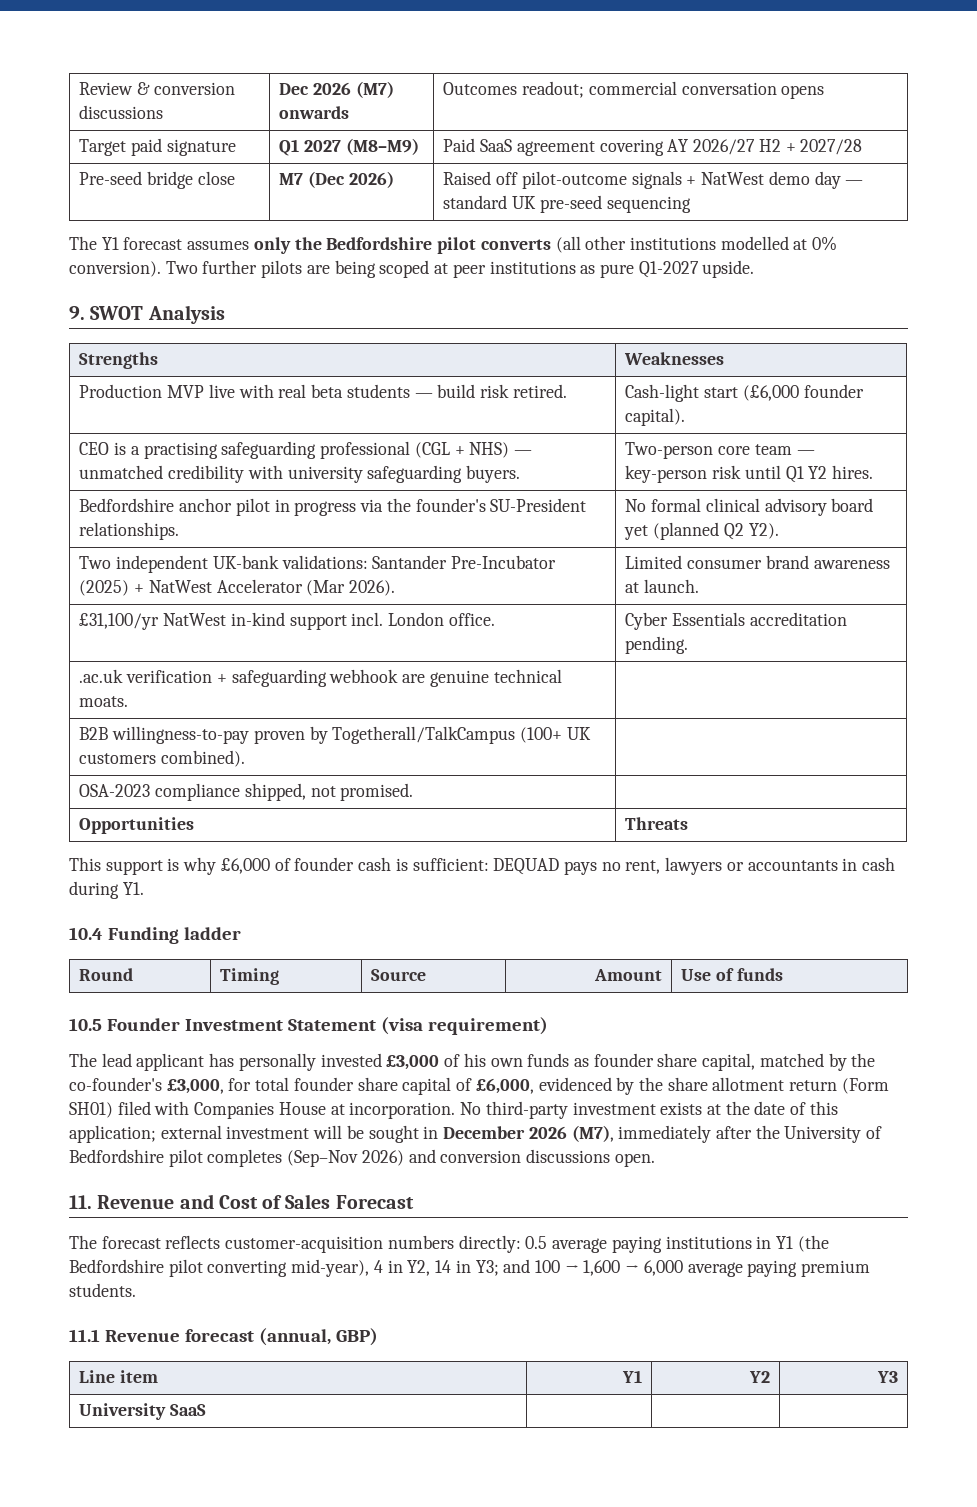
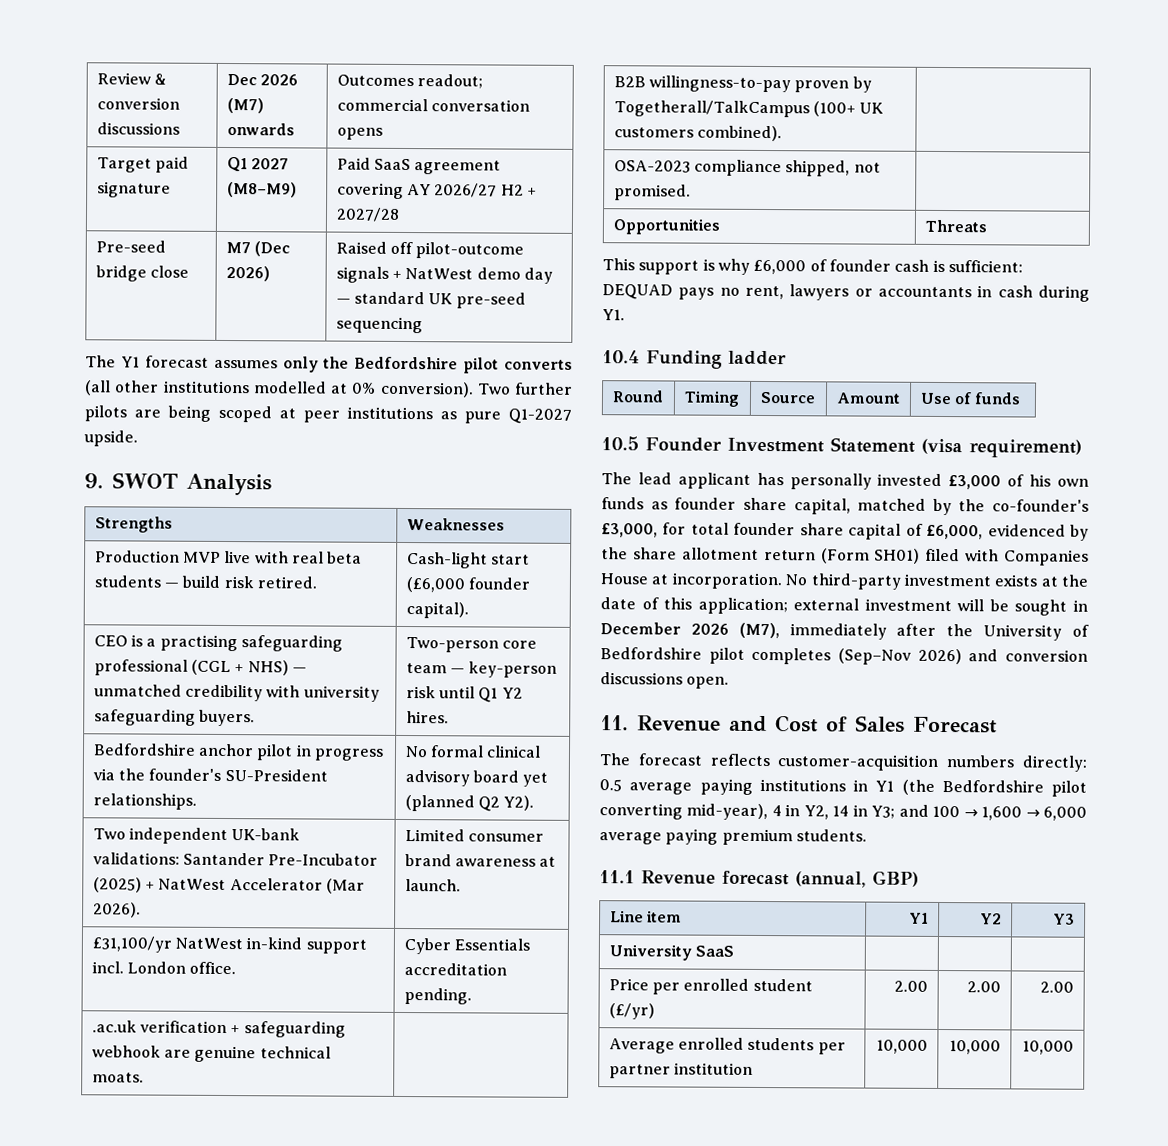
+ Price per enrolled student (£/yr) | 2.00 | 2.00 | 2.00
+ Average enrolled students per partner institution | 10,000 | 10,000 | 10,000

